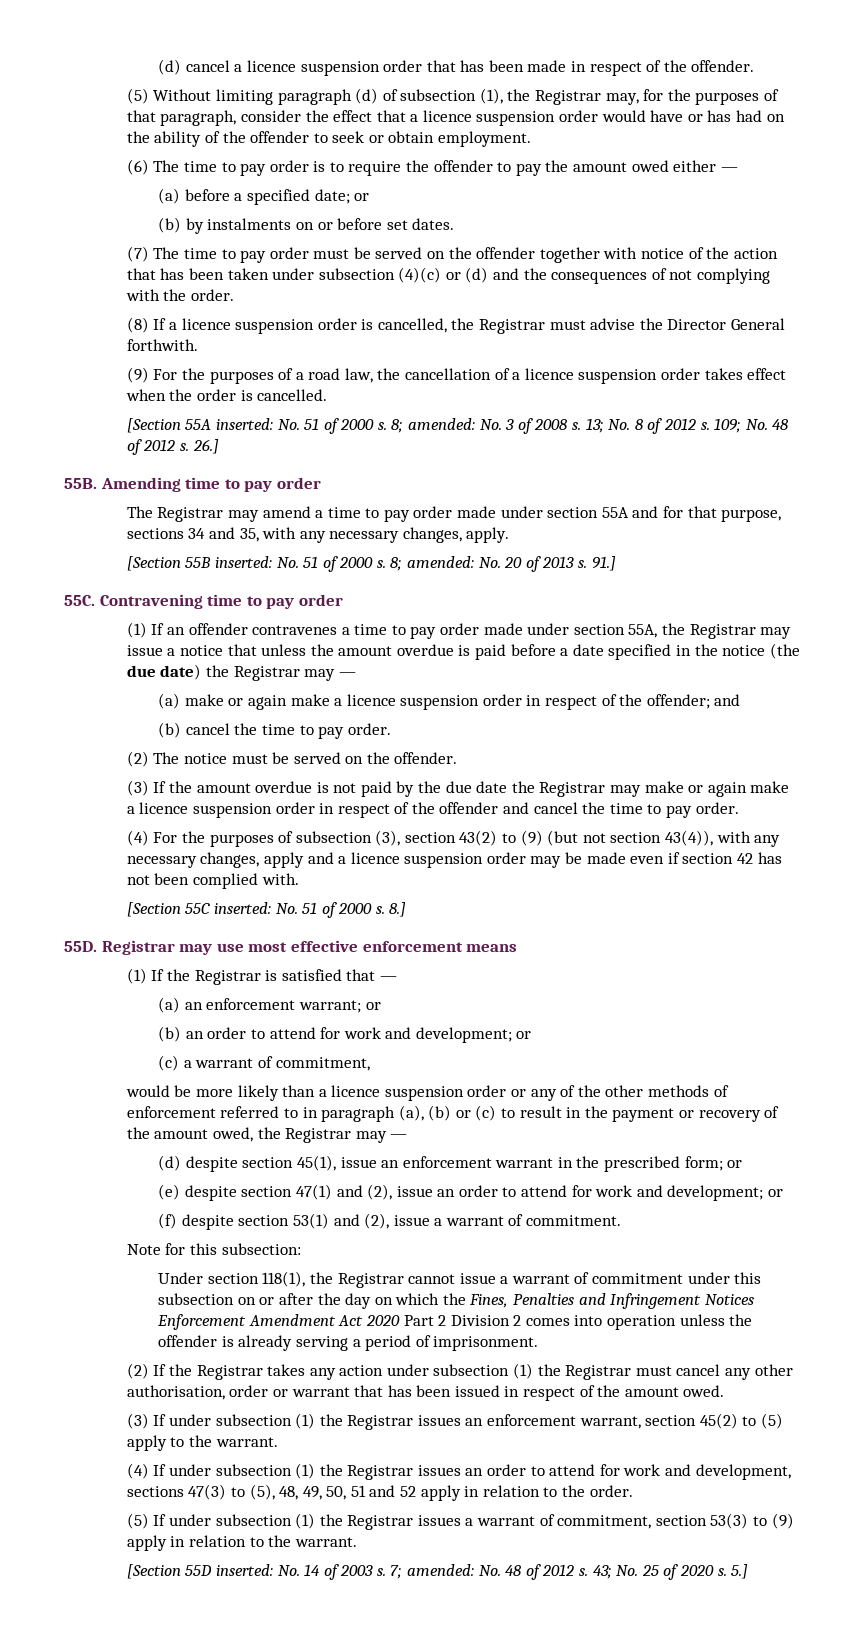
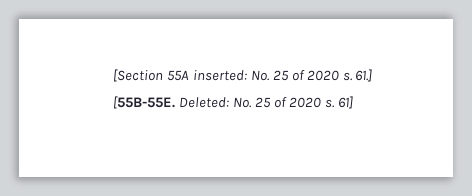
- (d) cancel a licence suspension order that has been made in respect of the offender.
- (5) Without limiting paragraph (d) of subsection (1), the Registrar may, for the purposes of that paragraph, consider the effect that a licence suspension order would have or has had on the ability of the offender to seek or obtain employment.
- (6) The time to pay order is to require the offender to pay the amount owed either —
- (a) before a specified date; or
- (b) by instalments on or before set dates.
- (7) The time to pay order must be served on the offender together with notice of the action that has been taken under subsection (4)(c) or (d) and the consequences of not complying with the order.
- (8) If a licence suspension order is cancelled, the Registrar must advise the Director General forthwith.
- (9) For the purposes of a road law, the cancellation of a licence suspension order takes effect when the order is cancelled.
- [Section 55A inserted: No. 51 of 2000 s. 8; amended: No. 3 of 2008 s. 13; No. 8 of 2012 s. 109; No. 48 of 2012 s. 26.]
- 55B. Amending time to pay order
- The Registrar may amend a time to pay order made under section 55A and for that purpose, sections 34 and 35, with any necessary changes, apply.
- [Section 55B inserted: No. 51 of 2000 s. 8; amended: No. 20 of 2013 s. 91.]
- 55C. Contravening time to pay order
- (1) If an offender contravenes a time to pay order made under section 55A, the Registrar may issue a notice that unless the amount overdue is paid before a date specified in the notice (the due date) the Registrar may —
- (a) make or again make a licence suspension order in respect of the offender; and
- (b) cancel the time to pay order.
- (2) The notice must be served on the offender.
- (3) If the amount overdue is not paid by the due date the Registrar may make or again make a licence suspension order in respect of the offender and cancel the time to pay order.
- (4) For the purposes of subsection (3), section 43(2) to (9) (but not section 43(4)), with any necessary changes, apply and a licence suspension order may be made even if section 42 has not been complied with.
- [Section 55C inserted: No. 51 of 2000 s. 8.]
- 55D. Registrar may use most effective enforcement means
- (1) If the Registrar is satisfied that —
- (a) an enforcement warrant; or
- (b) an order to attend for work and development; or
- (c) a warrant of commitment,
- would be more likely than a licence suspension order or any of the other methods of enforcement referred to in paragraph (a), (b) or (c) to result in the payment or recovery of the amount owed, the Registrar may —
- (d) despite section 45(1), issue an enforcement warrant in the prescribed form; or
- (e) despite section 47(1) and (2), issue an order to attend for work and development; or
- (f) despite section 53(1) and (2), issue a warrant of commitment.
- Note for this subsection:
- Under section 118(1), the Registrar cannot issue a warrant of commitment under this subsection on or after the day on which the Fines, Penalties and Infringement Notices Enforcement Amendment Act 2020 Part 2 Division 2 comes into operation unless the offender is already serving a period of imprisonment.
- (2) If the Registrar takes any action under subsection (1) the Registrar must cancel any other authorisation, order or warrant that has been issued in respect of the amount owed.
- (3) If under subsection (1) the Registrar issues an enforcement warrant, section 45(2) to (5) apply to the warrant.
- (4) If under subsection (1) the Registrar issues an order to attend for work and development, sections 47(3) to (5), 48, 49, 50, 51 and 52 apply in relation to the order.
- (5) If under subsection (1) the Registrar issues a warrant of commitment, section 53(3) to (9) apply in relation to the warrant.
- [Section 55D inserted: No. 14 of 2003 s. 7; amended: No. 48 of 2012 s. 43; No. 25 of 2020 s. 5.]
+ [Section 55A inserted: No. 25 of 2020 s. 61.]
+ [55B-55E. Deleted: No. 25 of 2020 s. 61]

